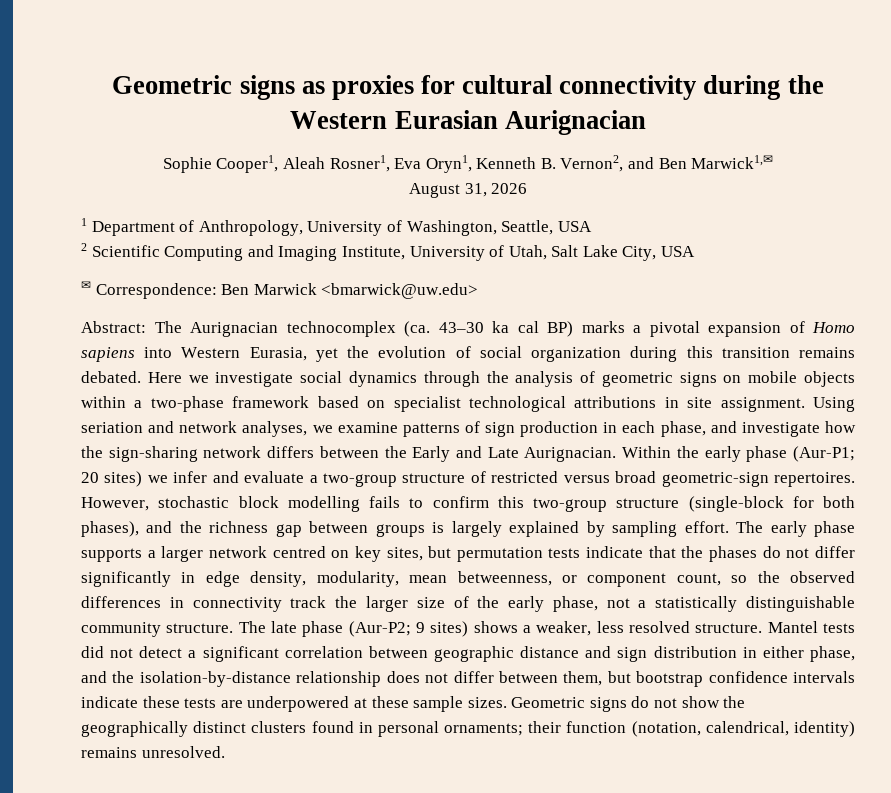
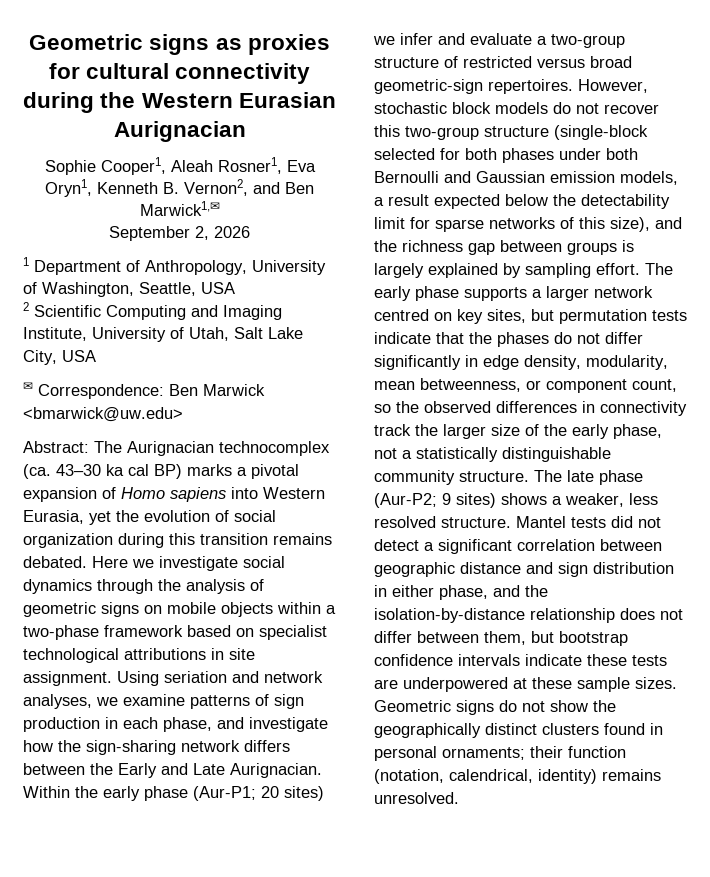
- August 31, 2026
+ September 2, 2026
- However, stochastic block modelling fails to confirm this two-group structure (single-block for both phases), and the richness gap between groups is largely explained by sampling effort.
+ However, stochastic block models do not recover this two-group structure (single-block selected for both phases under both Bernoulli and Gaussian emission models, a result expected below the detectability limit for sparse networks of this size), and the richness gap between groups is largely explained by sampling effort.

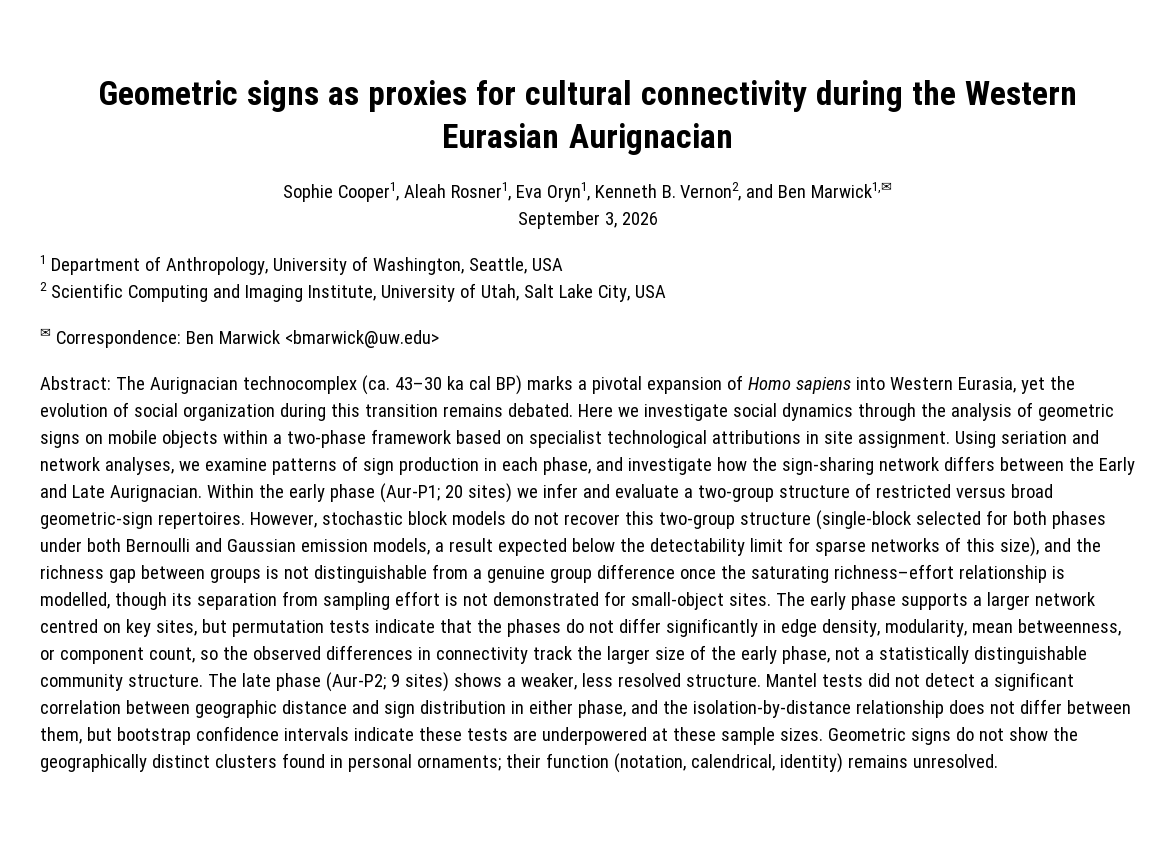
- September 2, 2026
+ September 3, 2026
- However, stochastic block models do not recover this two-group structure (single-block selected for both phases under both Bernoulli and Gaussian emission models, a result expected below the detectability limit for sparse networks of this size), and the richness gap between groups is largely explained by sampling effort.
+ However, stochastic block models do not recover this two-group structure (single-block selected for both phases under both Bernoulli and Gaussian emission models, a result expected below the detectability limit for sparse networks of this size), and the richness gap between groups is not distinguishable from a genuine group difference once the saturating richness–effort relationship is modelled, though its separation from sampling effort is not demonstrated for small-object sites.

